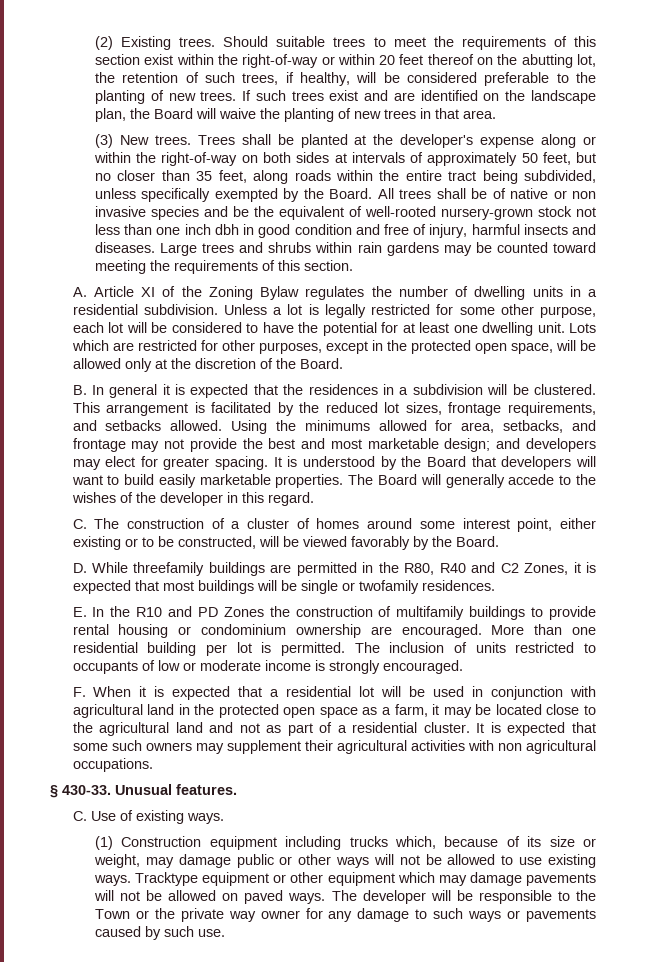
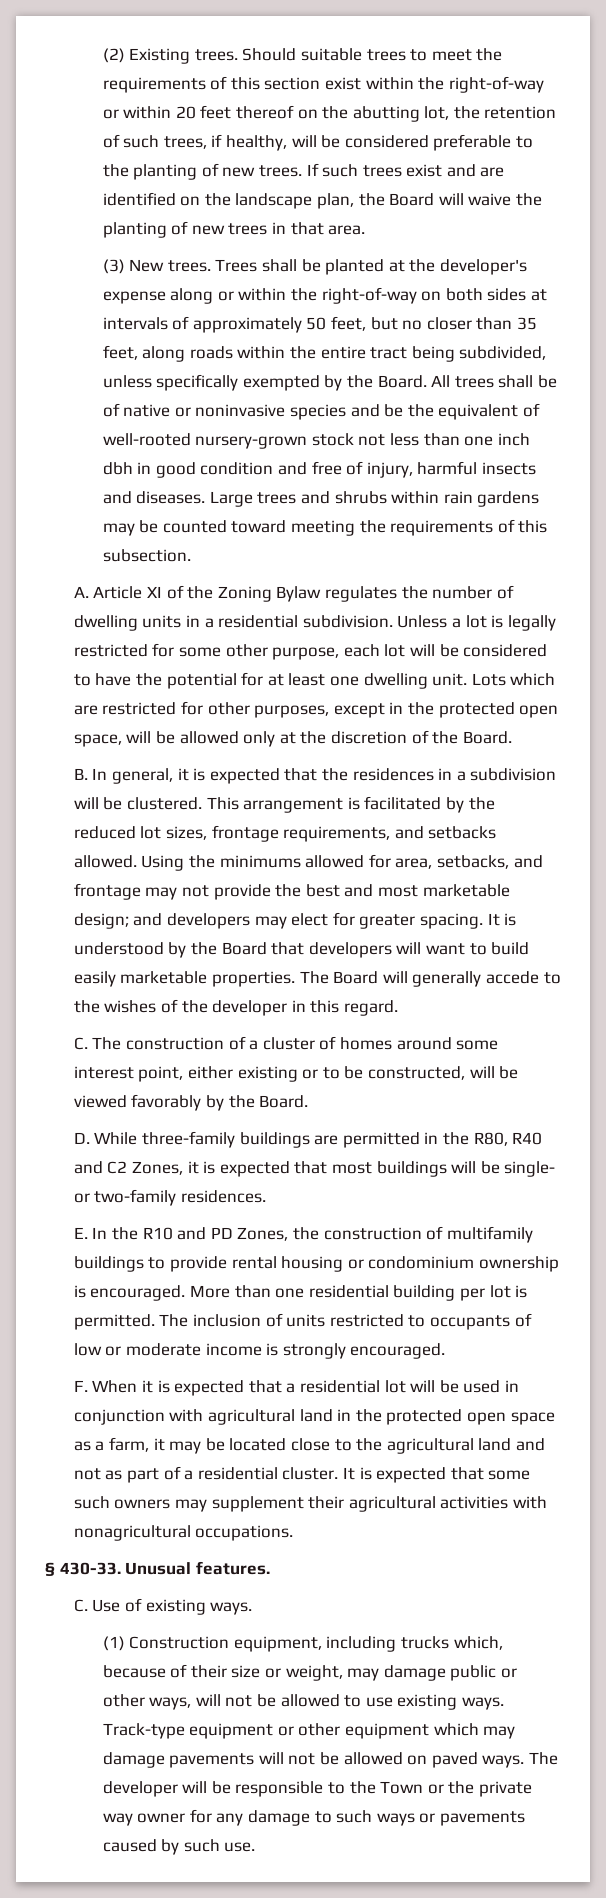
- All trees shall be of native or non invasive species and be the equivalent of well-rooted nursery-grown stock not less than one inch dbh in good condition and free of injury, harmful insects and diseases.
+ All trees shall be of native or noninvasive species and be the equivalent of well-rooted nursery-grown stock not less than one inch dbh in good condition and free of injury, harmful insects and diseases.
- Large trees and shrubs within rain gardens may be counted toward meeting the requirements of this section.
+ Large trees and shrubs within rain gardens may be counted toward meeting the requirements of this subsection.
- B. In general it is expected that the residences in a subdivision will be clustered.
+ B. In general, it is expected that the residences in a subdivision will be clustered.
- D. While threefamily buildings are permitted in the R80, R40 and C2 Zones, it is expected that most buildings will be single or twofamily residences.
+ D. While three-family buildings are permitted in the R80, R40 and C2 Zones, it is expected that most buildings will be single- or two-family residences.
- E. In the R10 and PD Zones the construction of multifamily buildings to provide rental housing or condominium ownership are encouraged.
+ E. In the R10 and PD Zones, the construction of multifamily buildings to provide rental housing or condominium ownership is encouraged.
- It is expected that some such owners may supplement their agricultural activities with non agricultural occupations.
+ It is expected that some such owners may supplement their agricultural activities with nonagricultural occupations.
- (1) Construction equipment including trucks which, because of its size or weight, may damage public or other ways will not be allowed to use existing ways.
+ (1) Construction equipment, including trucks which, because of their size or weight, may damage public or other ways, will not be allowed to use existing ways.
- Tracktype equipment or other equipment which may damage pavements will not be allowed on paved ways.
+ Track-type equipment or other equipment which may damage pavements will not be allowed on paved ways.

